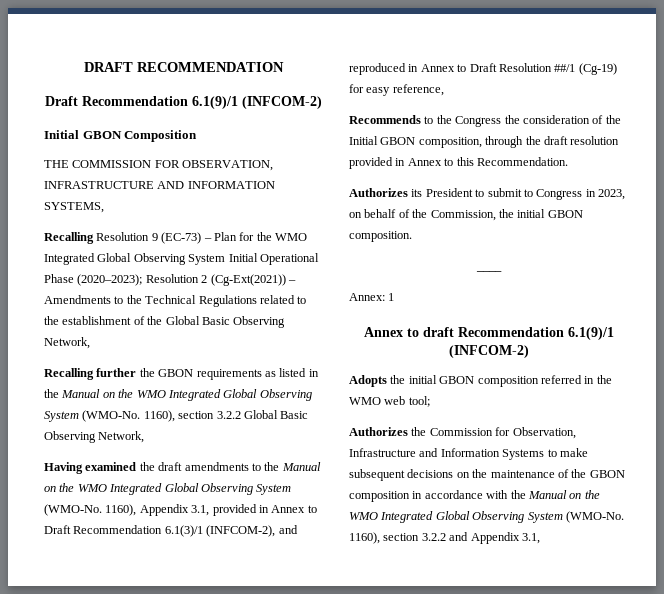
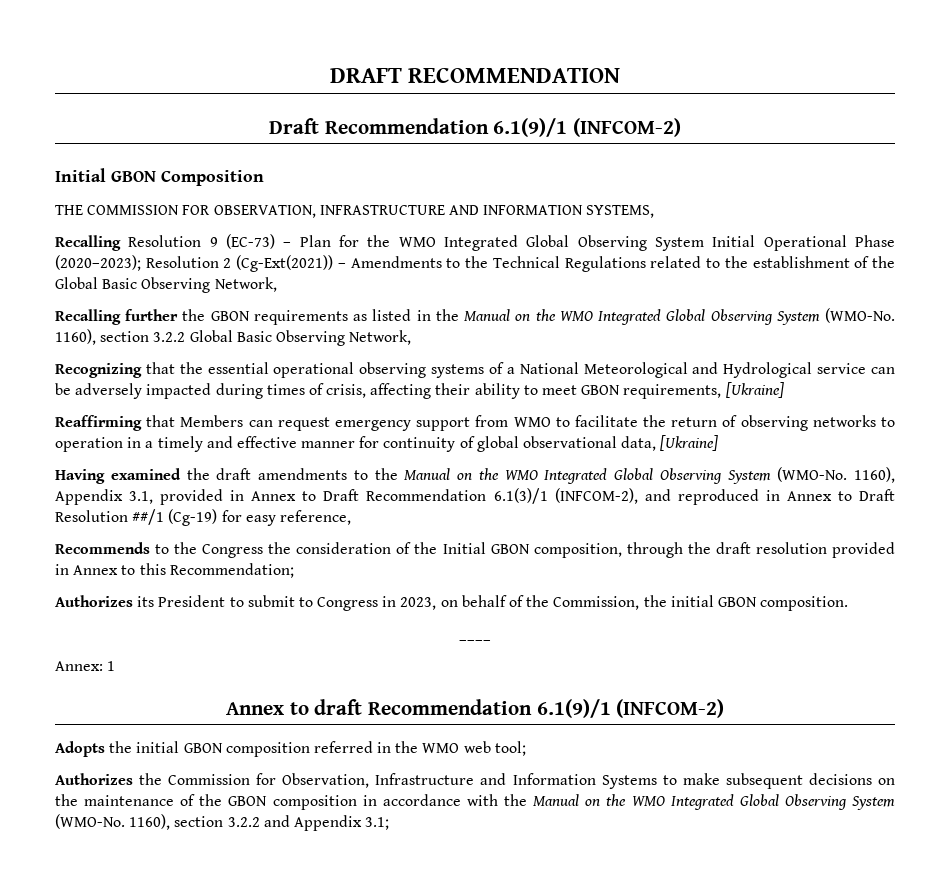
+ Recognizing that the essential operational observing systems of a National Meteorological and Hydrological service can be adversely impacted during times of crisis, affecting their ability to meet GBON requirements, [Ukraine]
+ Reaffirming that Members can request emergency support from WMO to facilitate the return of observing networks to operation in a timely and effective manner for continuity of global observational data, [Ukraine]
- Recommends to the Congress the consideration of the Initial GBON composition, through the draft resolution provided in Annex to this Recommendation.
+ Recommends to the Congress the consideration of the Initial GBON composition, through the draft resolution provided in Annex to this Recommendation;
- 1160), section 3.2.2 and Appendix 3.1,
+ 1160), section 3.2.2 and Appendix 3.1;

